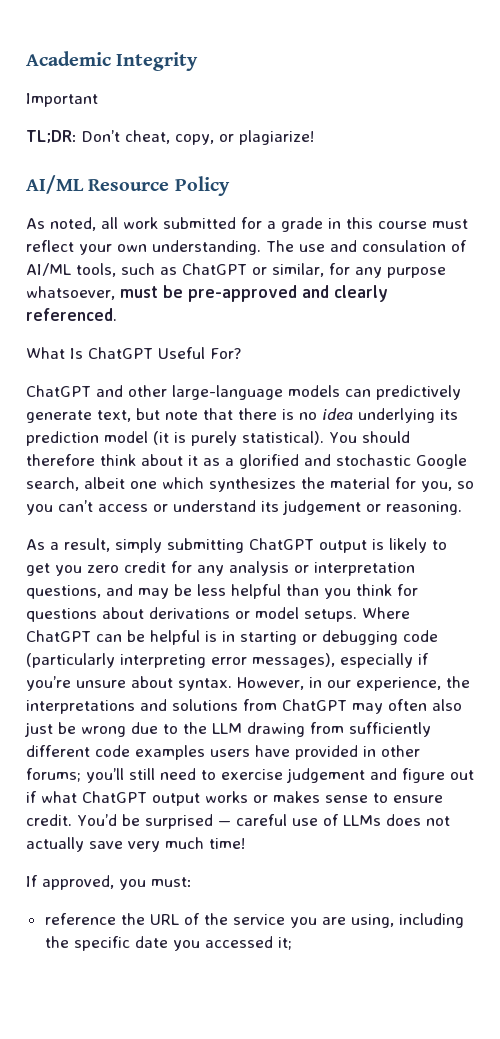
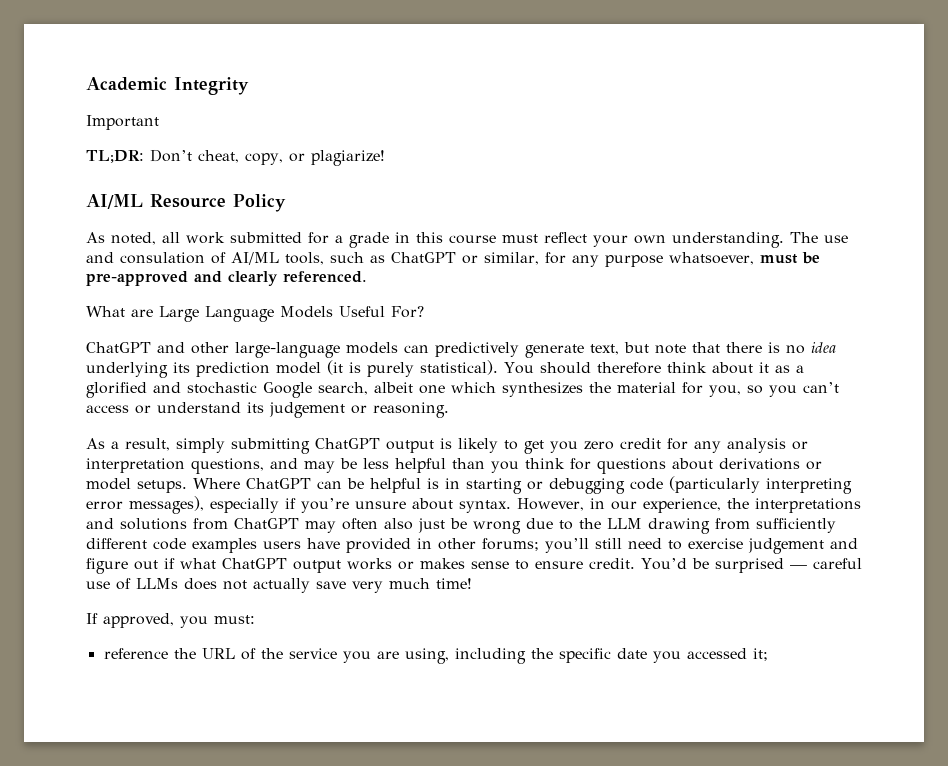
- What Is ChatGPT Useful For?
+ What are Large Language Models Useful For?

